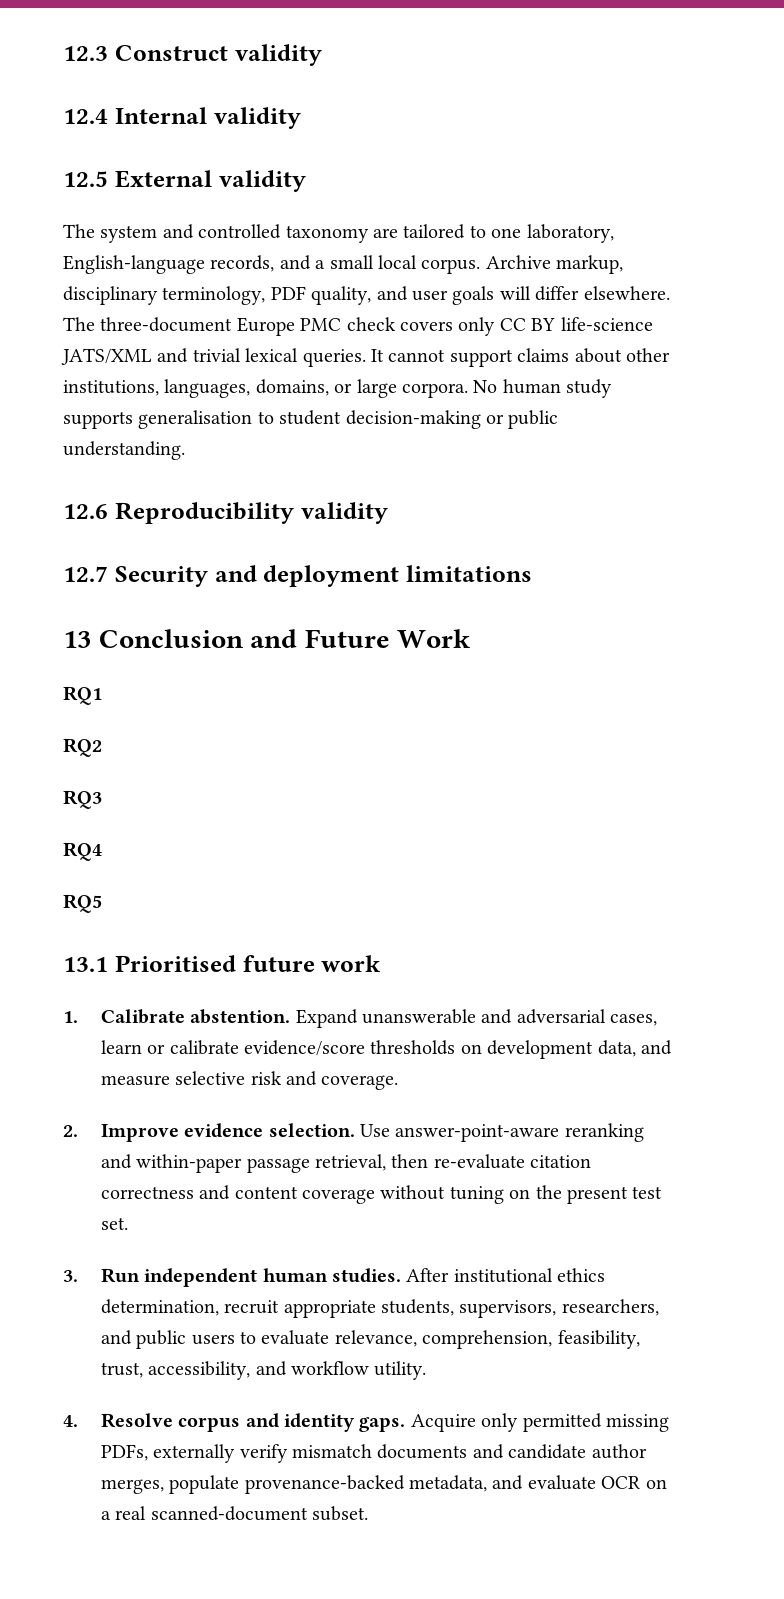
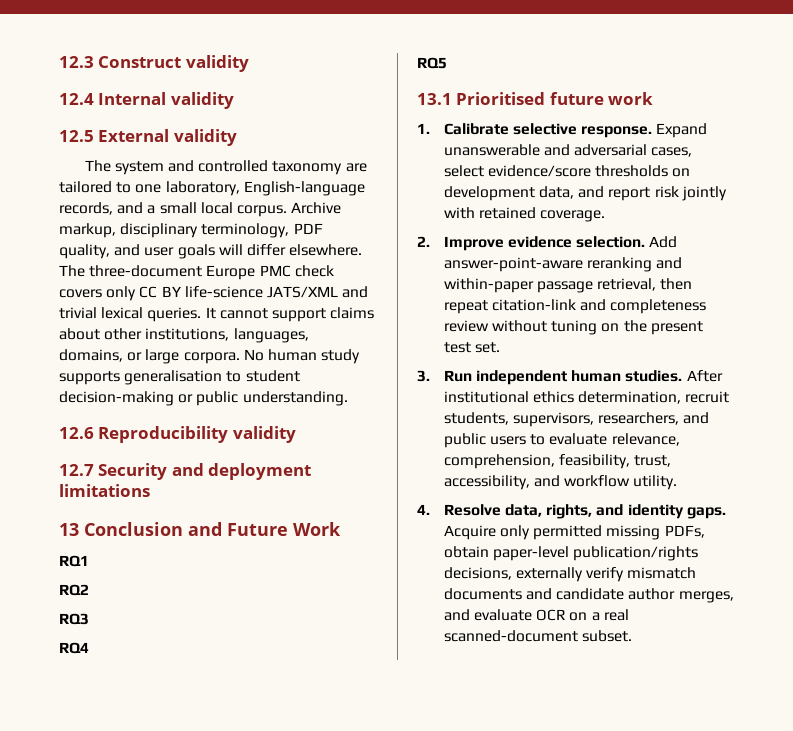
- 1. Calibrate abstention.
+ 1. Calibrate selective response.
- Expand unanswerable and adversarial cases, learn or calibrate evidence/score thresholds on development data, and measure selective risk and coverage.
+ Expand unanswerable and adversarial cases, select evidence/score thresholds on development data, and report risk jointly with retained coverage.
- Use answer-point-aware reranking and within-paper passage retrieval, then re-evaluate citation correctness and content coverage without tuning on the present test set.
+ Add answer-point-aware reranking and within-paper passage retrieval, then repeat citation-link and completeness review without tuning on the present test set.
- After institutional ethics determination, recruit appropriate students, supervisors, researchers, and public users to evaluate relevance, comprehension, feasibility, trust, accessibility, and workflow utility.
+ After institutional ethics determination, recruit students, supervisors, researchers, and public users to evaluate relevance, comprehension, feasibility, trust, accessibility, and workflow utility.
- 4. Resolve corpus and identity gaps.
+ 4. Resolve data, rights, and identity gaps.
- Acquire only permitted missing PDFs, externally verify mismatch documents and candidate author merges, populate provenance-backed metadata, and evaluate OCR on a real scanned-document subset.
+ Acquire only permitted missing PDFs, obtain paper-level publication/rights decisions, externally verify mismatch documents and candidate author merges, and evaluate OCR on a real scanned-document subset.

